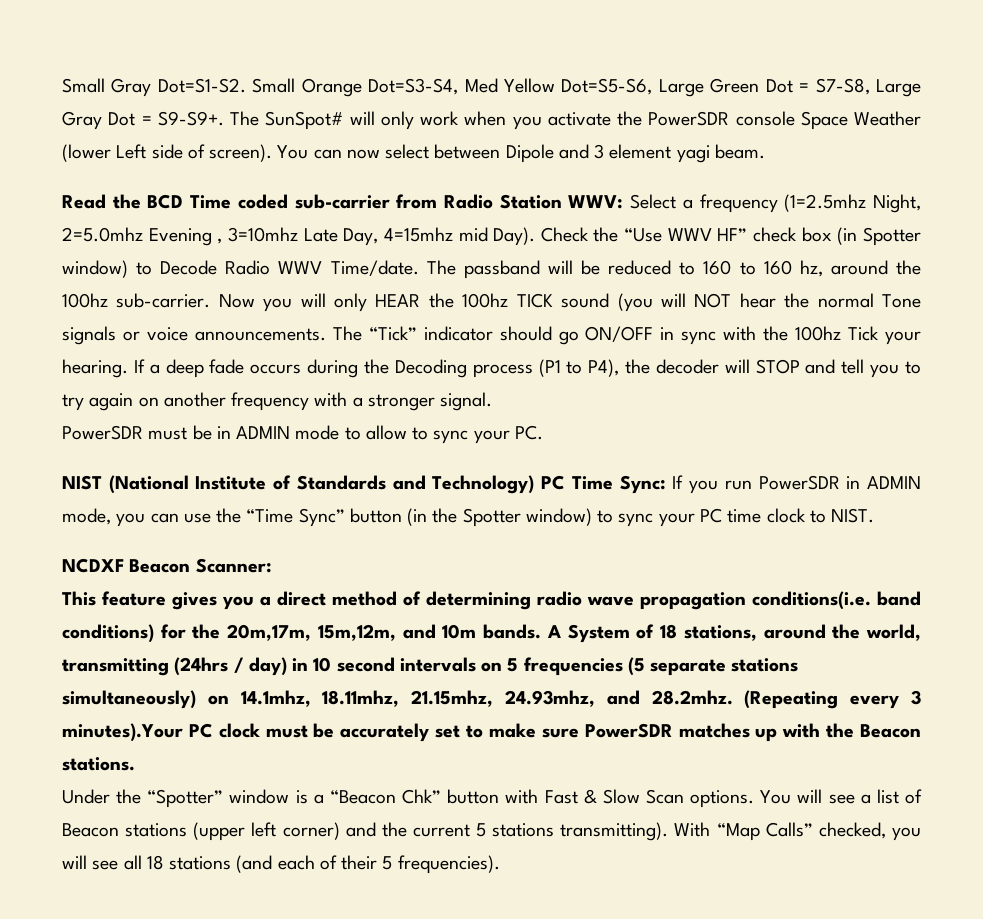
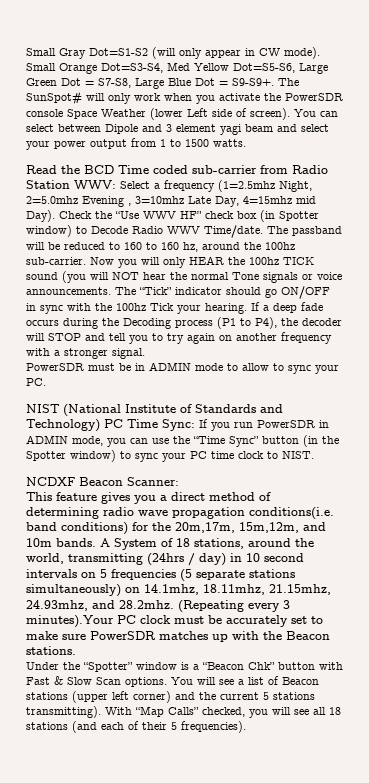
- Small Gray Dot=S1-S2.
+ Small Gray Dot=S1-S2 (will only appear in CW mode).
- Small Orange Dot=S3-S4, Med Yellow Dot=S5-S6, Large Green Dot = S7-S8, Large Gray Dot = S9-S9+.
+ Small Orange Dot=S3-S4, Med Yellow Dot=S5-S6, Large Green Dot = S7-S8, Large Blue Dot = S9-S9+.
- You can now select between Dipole and 3 element yagi beam.
+ You can select between Dipole and 3 element yagi beam and select your power output from 1 to 1500 watts.

